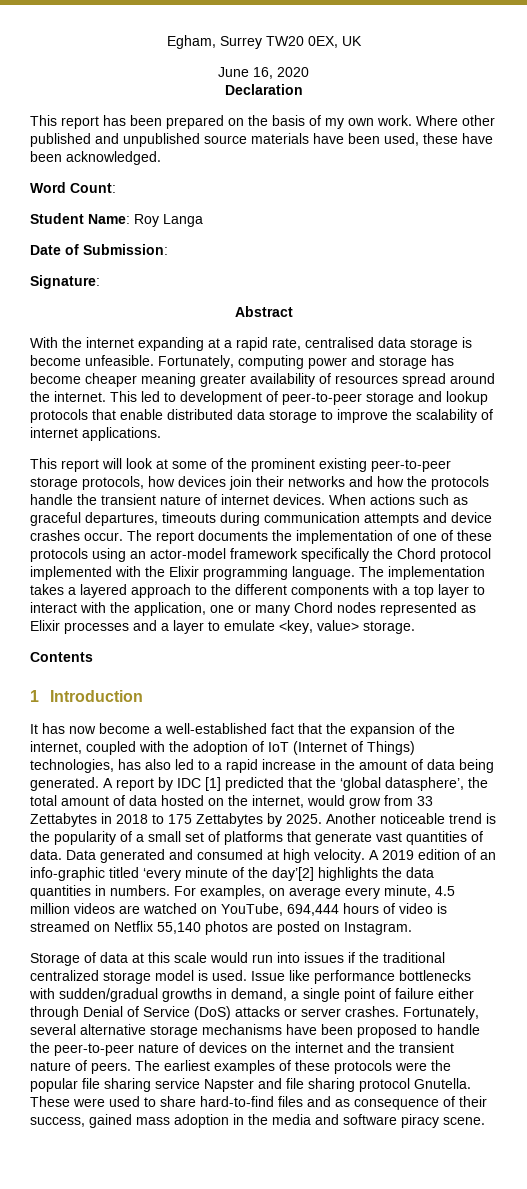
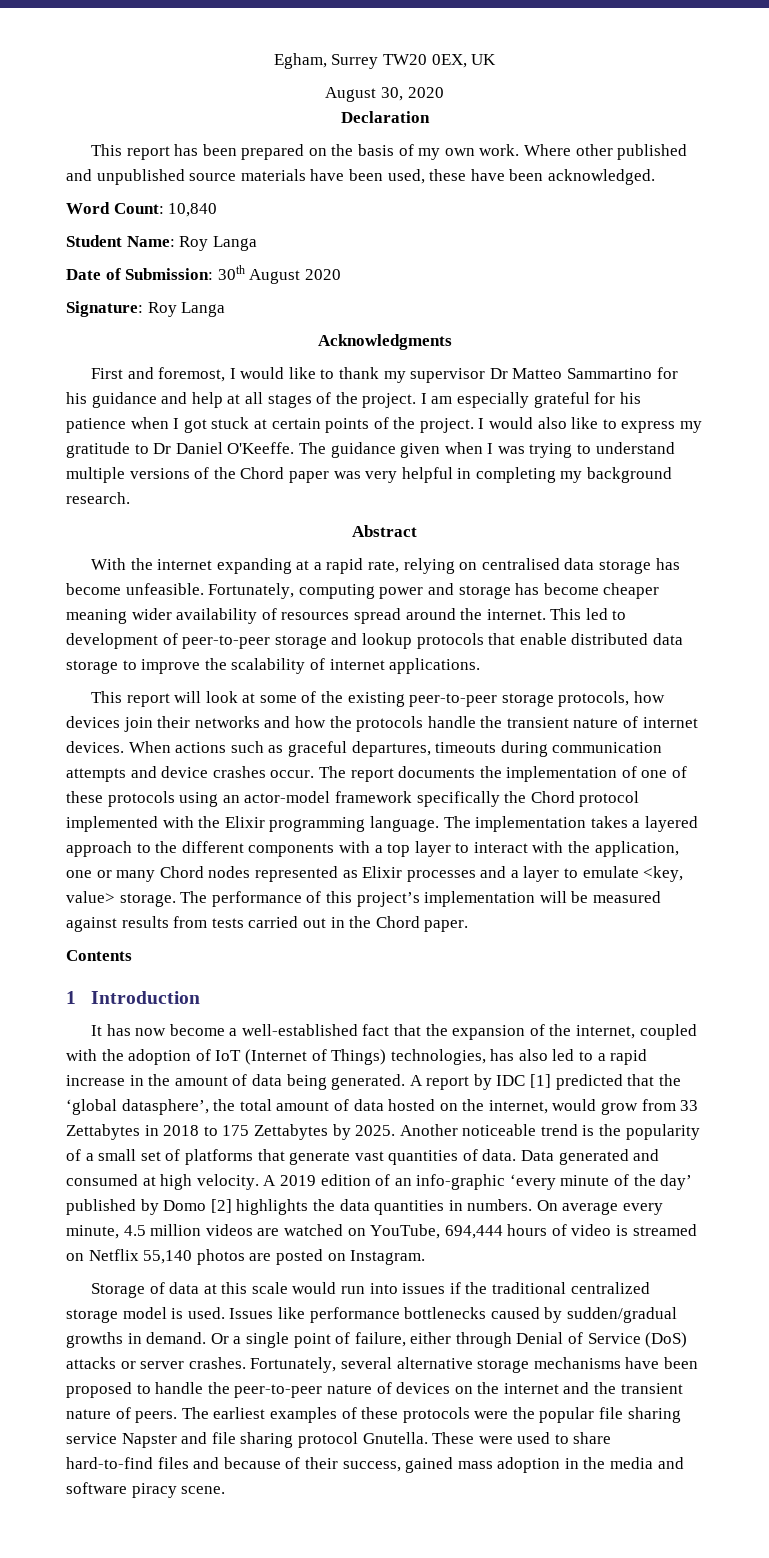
- June 16, 2020
+ August 30, 2020
- Word Count:
+ Word Count: 10,840
- Date of Submission:
- Signature:
+ Date of Submission: 30th August 2020
+ Signature: Roy Langa
+ Acknowledgments
+ First and foremost, I would like to thank my supervisor Dr Matteo Sammartino for his guidance and help at all stages of the project. I am especially grateful for his patience when I got stuck at certain points of the project. I would also like to express my gratitude to Dr Daniel O'Keeffe. The guidance given when I was trying to understand multiple versions of the Chord paper was very helpful in completing my background research.
- With the internet expanding at a rapid rate, centralised data storage is become unfeasible.
+ With the internet expanding at a rapid rate, relying on centralised data storage has become unfeasible.
- Fortunately, computing power and storage has become cheaper meaning greater availability of resources spread around the internet.
+ Fortunately, computing power and storage has become cheaper meaning wider availability of resources spread around the internet.
- This report will look at some of the prominent existing peer-to-peer storage protocols, how devices join their networks and how the protocols handle the transient nature of internet devices.
+ This report will look at some of the existing peer-to-peer storage protocols, how devices join their networks and how the protocols handle the transient nature of internet devices.
+ The performance of this project’s implementation will be measured against results from tests carried out in the Chord paper.
- A 2019 edition of an info-graphic titled ‘every minute of the day’[2] highlights the data quantities in numbers.
+ A 2019 edition of an info-graphic ‘every minute of the day’ published by Domo [2] highlights the data quantities in numbers.
- For examples, on average every minute, 4.5 million videos are watched on YouTube, 694,444 hours of video is streamed on Netflix 55,140 photos are posted on Instagram.
+ On average every minute, 4.5 million videos are watched on YouTube, 694,444 hours of video is streamed on Netflix 55,140 photos are posted on Instagram.
- Issue like performance bottlenecks with sudden/gradual growths in demand, a single point of failure either through Denial of Service (DoS) attacks or server crashes.
+ Issues like performance bottlenecks caused by sudden/gradual growths in demand. Or a single point of failure, either through Denial of Service (DoS) attacks or server crashes.
- These were used to share hard-to-find files and as consequence of their success, gained mass adoption in the media and software piracy scene.
+ These were used to share hard-to-find files and because of their success, gained mass adoption in the media and software piracy scene.

